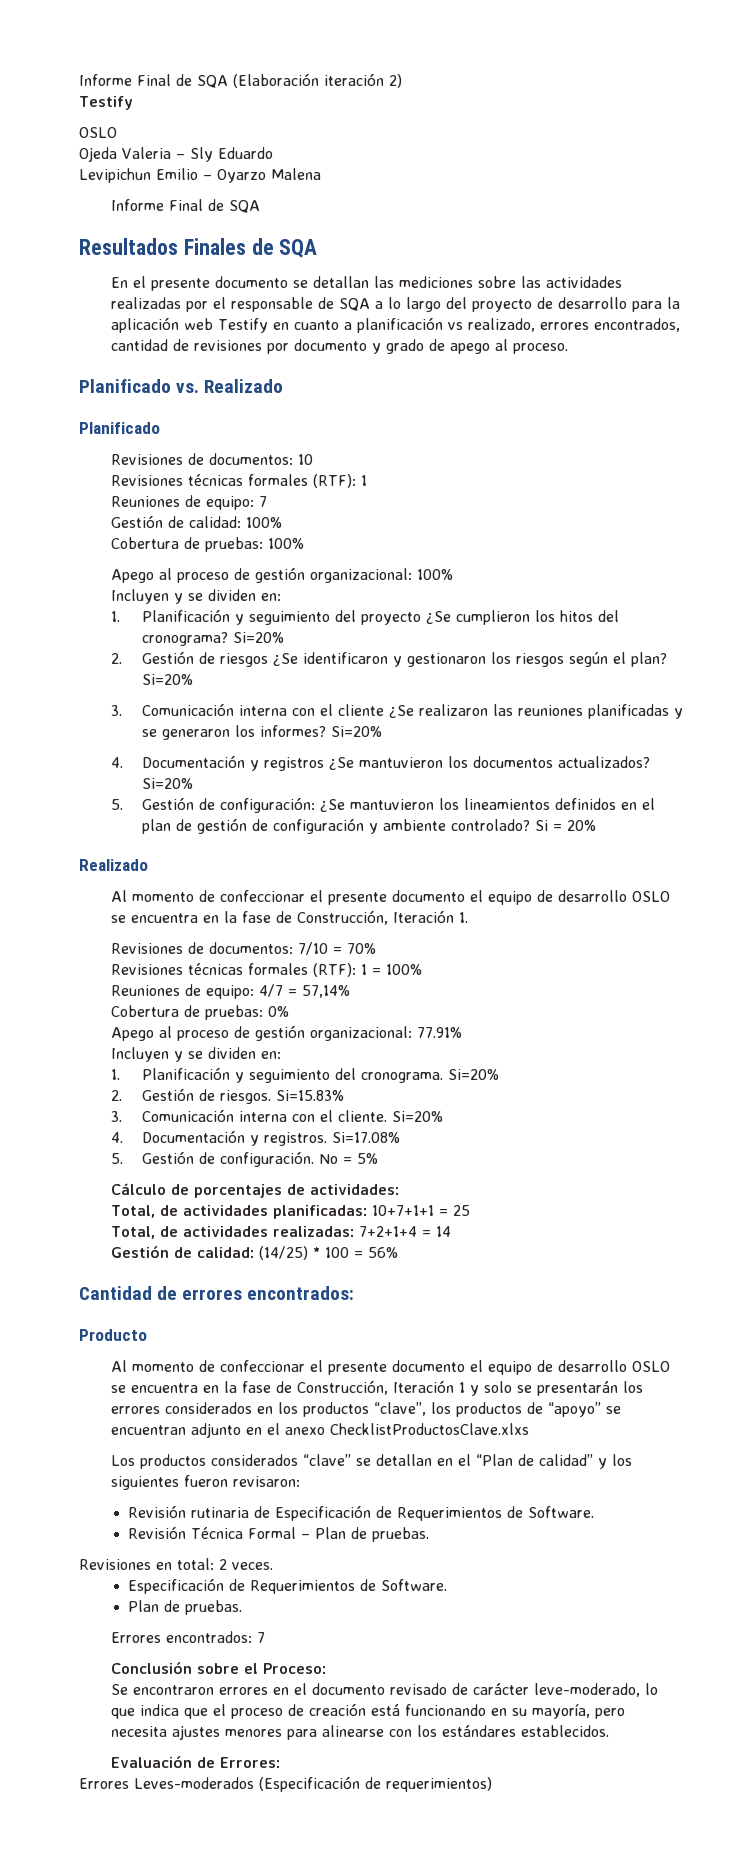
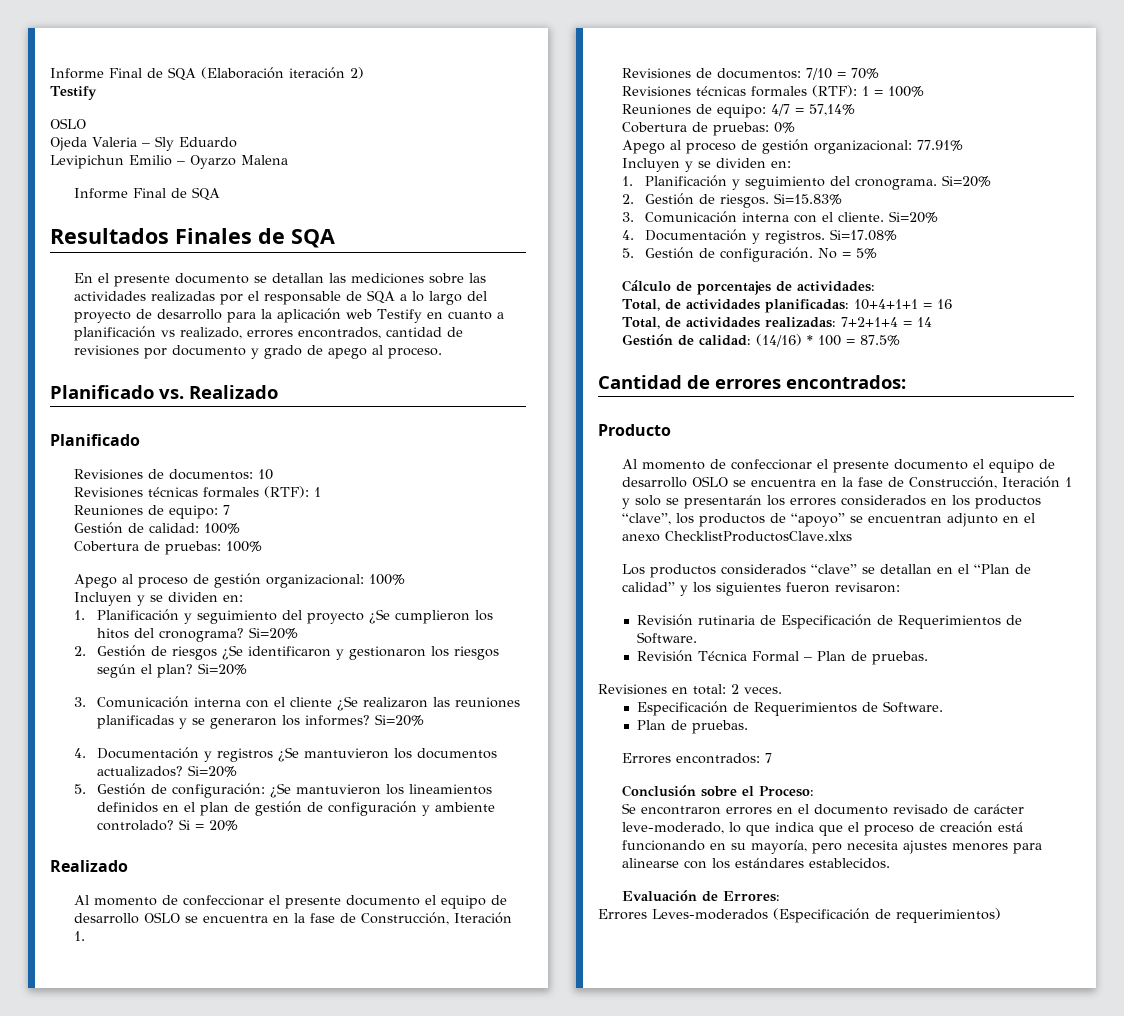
- Total, de actividades planificadas: 10+7+1+1 = 25
+ Total, de actividades planificadas: 10+4+1+1 = 16
- Gestión de calidad: (14/25) * 100 = 56%
+ Gestión de calidad: (14/16) * 100 = 87.5%

